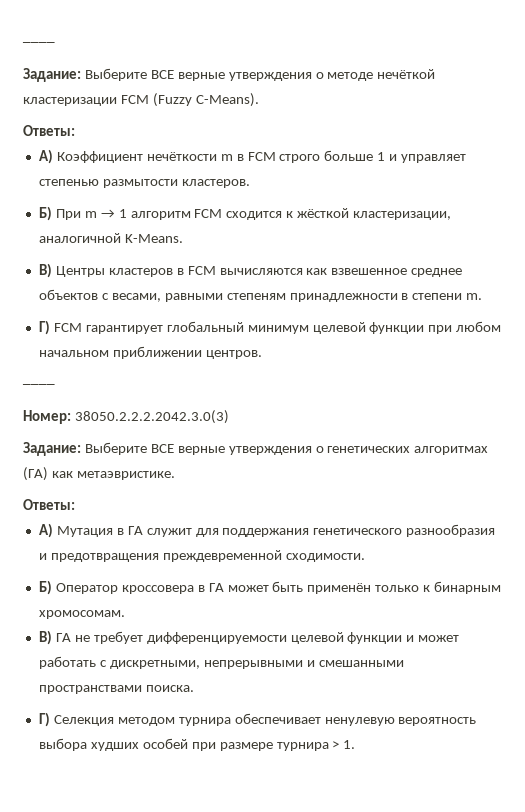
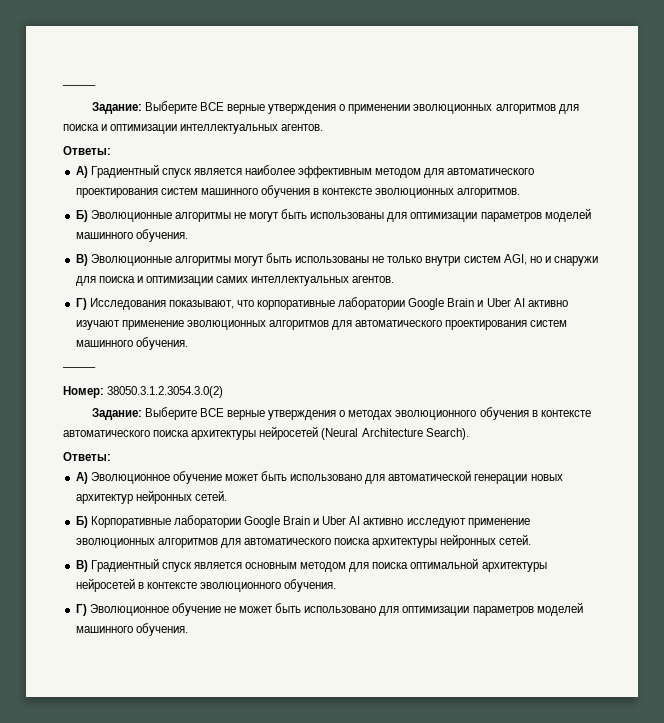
- Задание: Выберите ВСЕ верные утверждения о методе нечёткой кластеризации FCM (Fuzzy C-Means).
+ Задание: Выберите ВСЕ верные утверждения о применении эволюционных алгоритмов для поиска и оптимизации интеллектуальных агентов.
  Ответы:
- А) Коэффициент нечёткости m в FCM строго больше 1 и управляет степенью размытости кластеров.
- Б) При m → 1 алгоритм FCM сходится к жёсткой кластеризации, аналогичной K-Means.
- В) Центры кластеров в FCM вычисляются как взвешенное среднее объектов с весами, равными степеням принадлежности в степени m.
- Г) FCM гарантирует глобальный минимум целевой функции при любом начальном приближении центров.
+ А) Градиентный спуск является наиболее эффективным методом для автоматического проектирования систем машинного обучения в контексте эволюционных алгоритмов.
+ Б) Эволюционные алгоритмы не могут быть использованы для оптимизации параметров моделей машинного обучения.
+ В) Эволюционные алгоритмы могут быть использованы не только внутри систем AGI, но и снаружи для поиска и оптимизации самих интеллектуальных агентов.
+ Г) Исследования показывают, что корпоративные лаборатории Google Brain и Uber AI активно изучают применение эволюционных алгоритмов для автоматического проектирования систем машинного обучения.
- Номер: 38050.2.2.2.2042.3.0(3)
- Задание: Выберите ВСЕ верные утверждения о генетических алгоритмах (ГА) как метаэвристике.
+ Номер: 38050.3.1.2.3054.3.0(2)
+ Задание: Выберите ВСЕ верные утверждения о методах эволюционного обучения в контексте автоматического поиска архитектуры нейросетей (Neural Architecture Search).
  Ответы:
- А) Мутация в ГА служит для поддержания генетического разнообразия и предотвращения преждевременной сходимости.
- Б) Оператор кроссовера в ГА может быть применён только к бинарным хромосомам.
- В) ГА не требует дифференцируемости целевой функции и может работать с дискретными, непрерывными и смешанными пространствами поиска.
- Г) Селекция методом турнира обеспечивает ненулевую вероятность выбора худших особей при размере турнира > 1.
+ А) Эволюционное обучение может быть использовано для автоматической генерации новых архитектур нейронных сетей.
+ Б) Корпоративные лаборатории Google Brain и Uber AI активно исследуют применение эволюционных алгоритмов для автоматического поиска архитектуры нейронных сетей.
+ В) Градиентный спуск является основным методом для поиска оптимальной архитектуры нейросетей в контексте эволюционного обучения.
+ Г) Эволюционное обучение не может быть использовано для оптимизации параметров моделей машинного обучения.

